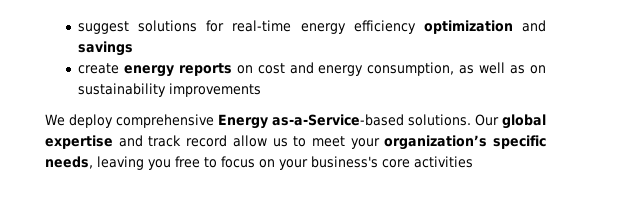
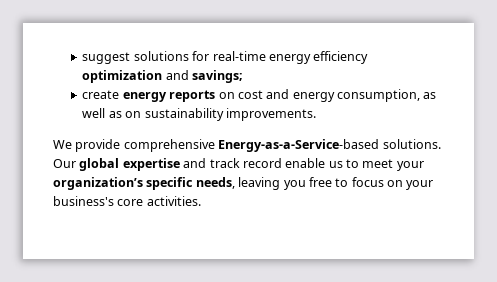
- suggest solutions for real-time energy efficiency optimization and savings
+ suggest solutions for real-time energy efficiency optimization and savings;
- create energy reports on cost and energy consumption, as well as on sustainability improvements
+ create energy reports on cost and energy consumption, as well as on sustainability improvements.
- We deploy comprehensive Energy as-a-Service-based solutions.
+ We provide comprehensive Energy-as-a-Service-based solutions.
- Our global expertise and track record allow us to meet your organization’s specific needs, leaving you free to focus on your business's core activities
+ Our global expertise and track record enable us to meet your organization’s specific needs, leaving you free to focus on your business's core activities.

